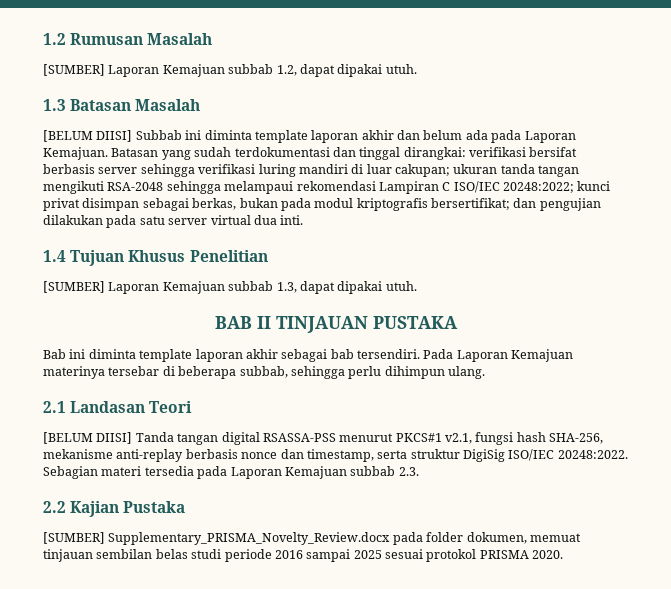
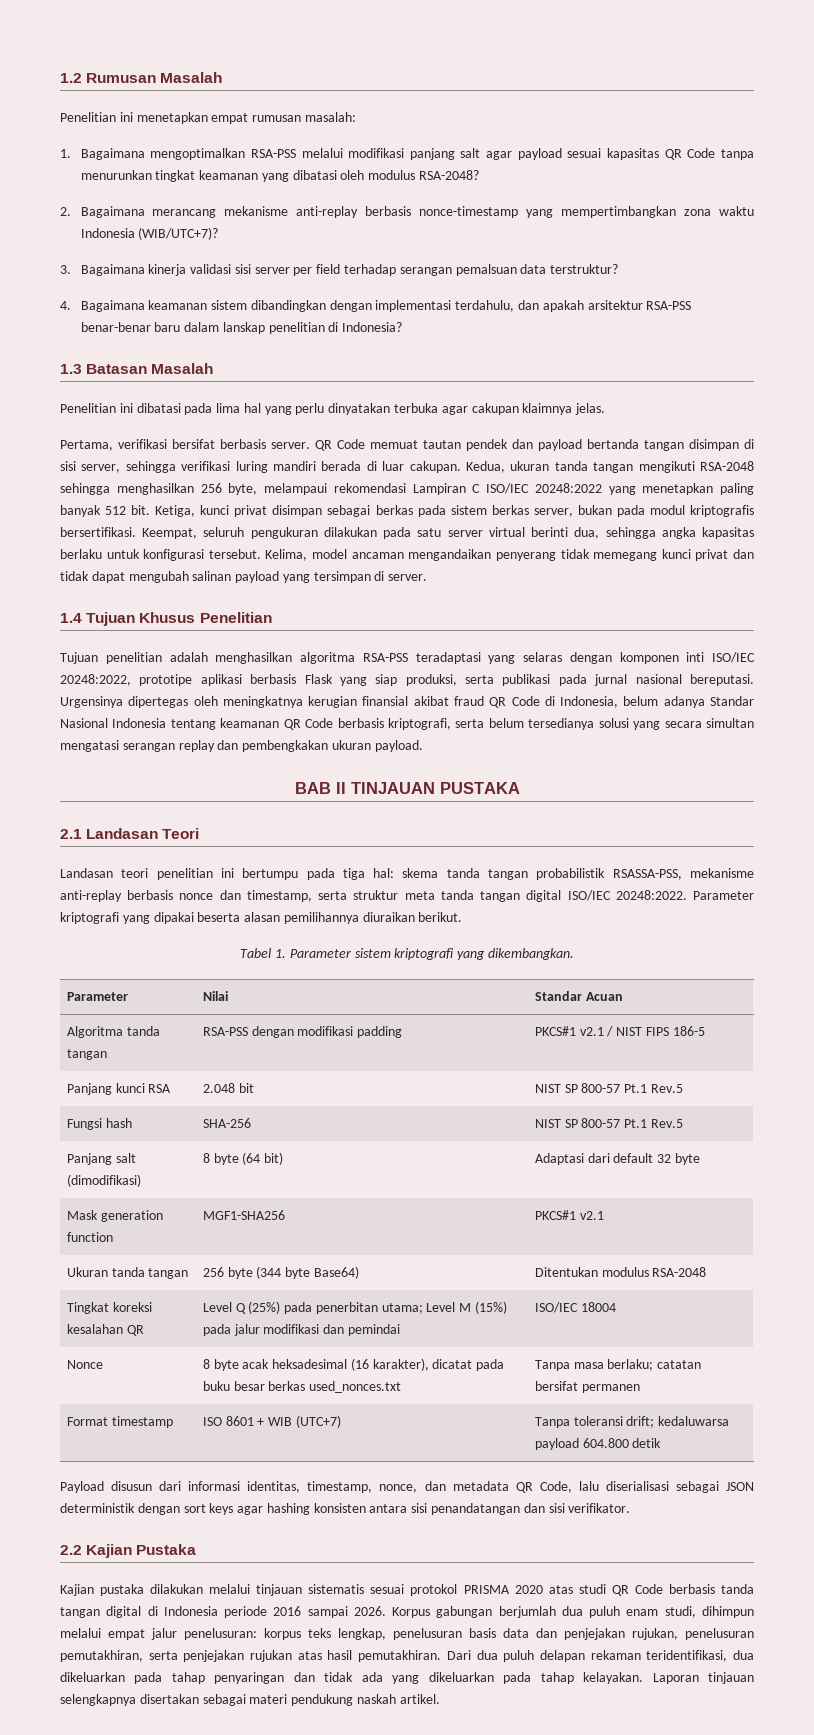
- [SUMBER] Laporan Kemajuan subbab 1.2, dapat dipakai utuh.
+ Penelitian ini menetapkan empat rumusan masalah:
+ 1. Bagaimana mengoptimalkan RSA-PSS melalui modifikasi panjang salt agar payload sesuai kapasitas QR Code tanpa menurunkan tingkat keamanan yang dibatasi oleh modulus RSA-2048?
+ 2. Bagaimana merancang mekanisme anti-replay berbasis nonce-timestamp yang mempertimbangkan zona waktu Indonesia (WIB/UTC+7)?
+ 3. Bagaimana kinerja validasi sisi server per field terhadap serangan pemalsuan data terstruktur?
+ 4. Bagaimana keamanan sistem dibandingkan dengan implementasi terdahulu, dan apakah arsitektur RSA-PSS benar-benar baru dalam lanskap penelitian di Indonesia?
  1.3 Batasan Masalah
- [BELUM DIISI] Subbab ini diminta template laporan akhir dan belum ada pada Laporan Kemajuan. Batasan yang sudah terdokumentasi dan tinggal dirangkai: verifikasi bersifat berbasis server sehingga verifikasi luring mandiri di luar cakupan; ukuran tanda tangan mengikuti RSA-2048 sehingga melampaui rekomendasi Lampiran C ISO/IEC 20248:2022; kunci privat disimpan sebagai berkas, bukan pada modul kriptografis bersertifikat; dan pengujian dilakukan pada satu server virtual dua inti.
+ Penelitian ini dibatasi pada lima hal yang perlu dinyatakan terbuka agar cakupan klaimnya jelas.
+ Pertama, verifikasi bersifat berbasis server. QR Code memuat tautan pendek dan payload bertanda tangan disimpan di sisi server, sehingga verifikasi luring mandiri berada di luar cakupan. Kedua, ukuran tanda tangan mengikuti RSA-2048 sehingga menghasilkan 256 byte, melampaui rekomendasi Lampiran C ISO/IEC 20248:2022 yang menetapkan paling banyak 512 bit. Ketiga, kunci privat disimpan sebagai berkas pada sistem berkas server, bukan pada modul kriptografis bersertifikasi. Keempat, seluruh pengukuran dilakukan pada satu server virtual berinti dua, sehingga angka kapasitas berlaku untuk konfigurasi tersebut. Kelima, model ancaman mengandaikan penyerang tidak memegang kunci privat dan tidak dapat mengubah salinan payload yang tersimpan di server.
  1.4 Tujuan Khusus Penelitian
- [SUMBER] Laporan Kemajuan subbab 1.3, dapat dipakai utuh.
+ Tujuan penelitian adalah menghasilkan algoritma RSA-PSS teradaptasi yang selaras dengan komponen inti ISO/IEC 20248:2022, prototipe aplikasi berbasis Flask yang siap produksi, serta publikasi pada jurnal nasional bereputasi. Urgensinya dipertegas oleh meningkatnya kerugian finansial akibat fraud QR Code di Indonesia, belum adanya Standar Nasional Indonesia tentang keamanan QR Code berbasis kriptografi, serta belum tersedianya solusi yang secara simultan mengatasi serangan replay dan pembengkakan ukuran payload.
  BAB II TINJAUAN PUSTAKA
- Bab ini diminta template laporan akhir sebagai bab tersendiri. Pada Laporan Kemajuan materinya tersebar di beberapa subbab, sehingga perlu dihimpun ulang.
  2.1 Landasan Teori
- [BELUM DIISI] Tanda tangan digital RSASSA-PSS menurut PKCS#1 v2.1, fungsi hash SHA-256, mekanisme anti-replay berbasis nonce dan timestamp, serta struktur DigiSig ISO/IEC 20248:2022. Sebagian materi tersedia pada Laporan Kemajuan subbab 2.3.
+ Landasan teori penelitian ini bertumpu pada tiga hal: skema tanda tangan probabilistik RSASSA-PSS, mekanisme anti-replay berbasis nonce dan timestamp, serta struktur meta tanda tangan digital ISO/IEC 20248:2022. Parameter kriptografi yang dipakai beserta alasan pemilihannya diuraikan berikut.
+ Tabel 1. Parameter sistem kriptografi yang dikembangkan.
+ Parameter | Nilai | Standar Acuan
+ Algoritma tanda tangan | RSA-PSS dengan modifikasi padding | PKCS#1 v2.1 / NIST FIPS 186-5
+ Panjang kunci RSA | 2.048 bit | NIST SP 800-57 Pt.1 Rev.5
+ Fungsi hash | SHA-256 | NIST SP 800-57 Pt.1 Rev.5
+ Panjang salt (dimodifikasi) | 8 byte (64 bit) | Adaptasi dari default 32 byte
+ Mask generation function | MGF1-SHA256 | PKCS#1 v2.1
+ Ukuran tanda tangan | 256 byte (344 byte Base64) | Ditentukan modulus RSA-2048
+ Tingkat koreksi kesalahan QR | Level Q (25%) pada penerbitan utama; Level M (15%) pada jalur modifikasi dan pemindai | ISO/IEC 18004
+ Nonce | 8 byte acak heksadesimal (16 karakter), dicatat pada buku besar berkas used_nonces.txt | Tanpa masa berlaku; catatan bersifat permanen
+ Format timestamp | ISO 8601 + WIB (UTC+7) | Tanpa toleransi drift; kedaluwarsa payload 604.800 detik
+ Payload disusun dari informasi identitas, timestamp, nonce, dan metadata QR Code, lalu diserialisasi sebagai JSON deterministik dengan sort keys agar hashing konsisten antara sisi penandatangan dan sisi verifikator.
  2.2 Kajian Pustaka
- [SUMBER] Supplementary_PRISMA_Novelty_Review.docx pada folder dokumen, memuat tinjauan sembilan belas studi periode 2016 sampai 2025 sesuai protokol PRISMA 2020.
+ Kajian pustaka dilakukan melalui tinjauan sistematis sesuai protokol PRISMA 2020 atas studi QR Code berbasis tanda tangan digital di Indonesia periode 2016 sampai 2026. Korpus gabungan berjumlah dua puluh enam studi, dihimpun melalui empat jalur penelusuran: korpus teks lengkap, penelusuran basis data dan penjejakan rujukan, penelusuran pemutakhiran, serta penjejakan rujukan atas hasil pemutakhiran. Dari dua puluh delapan rekaman teridentifikasi, dua dikeluarkan pada tahap penyaringan dan tidak ada yang dikeluarkan pada tahap kelayakan. Laporan tinjauan selengkapnya disertakan sebagai materi pendukung naskah artikel.

